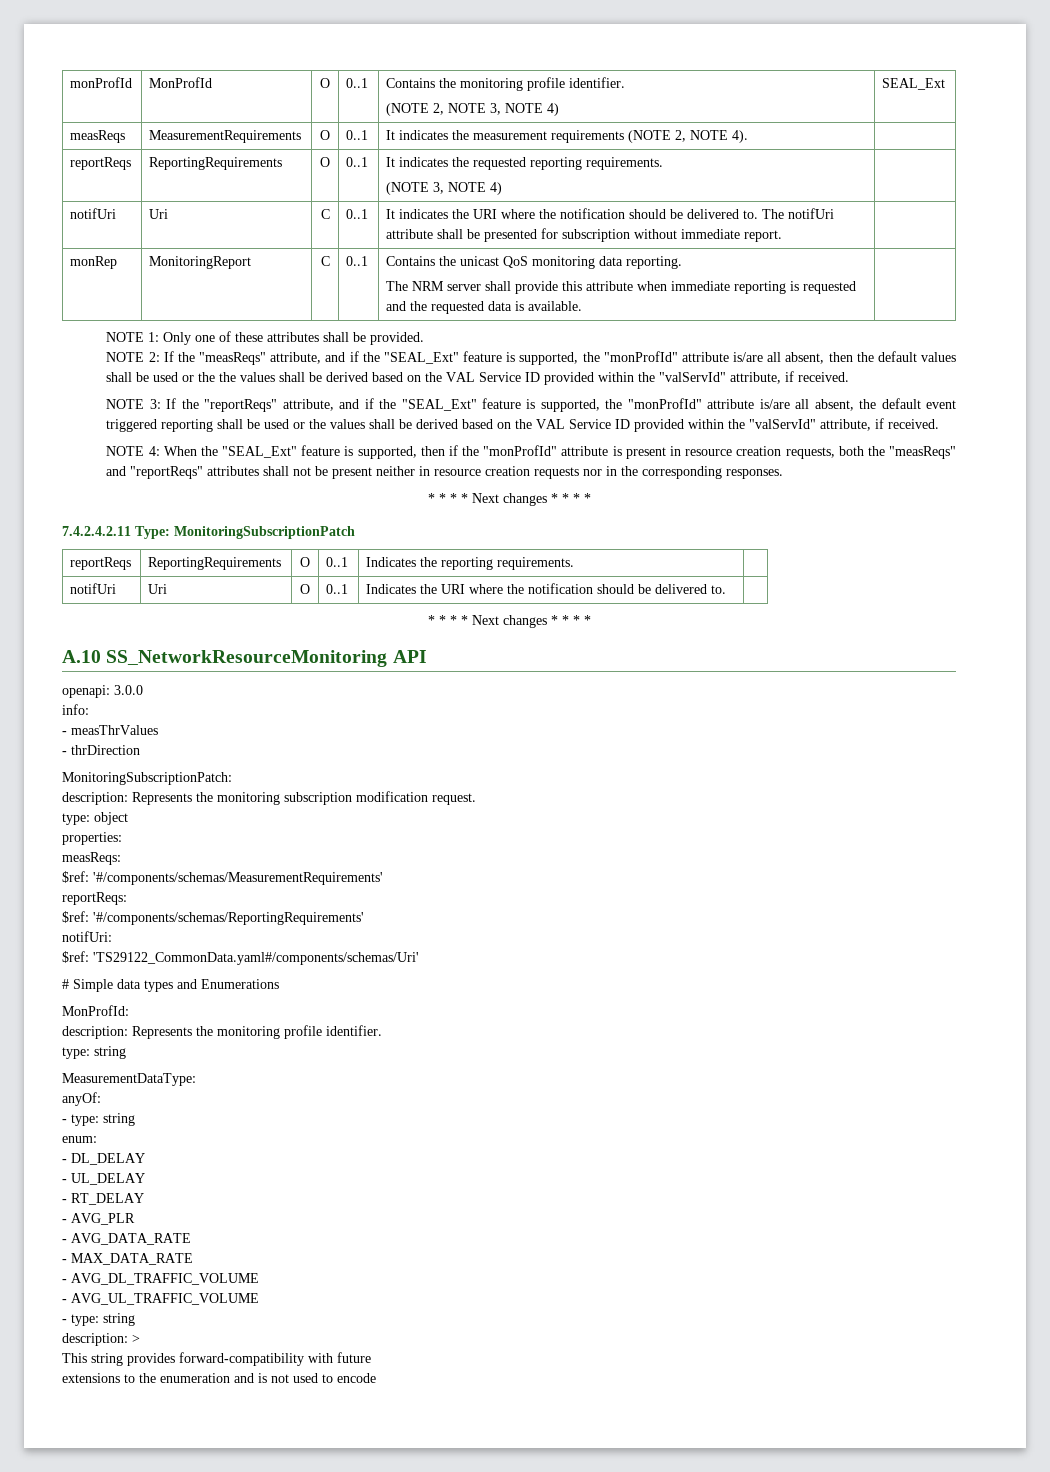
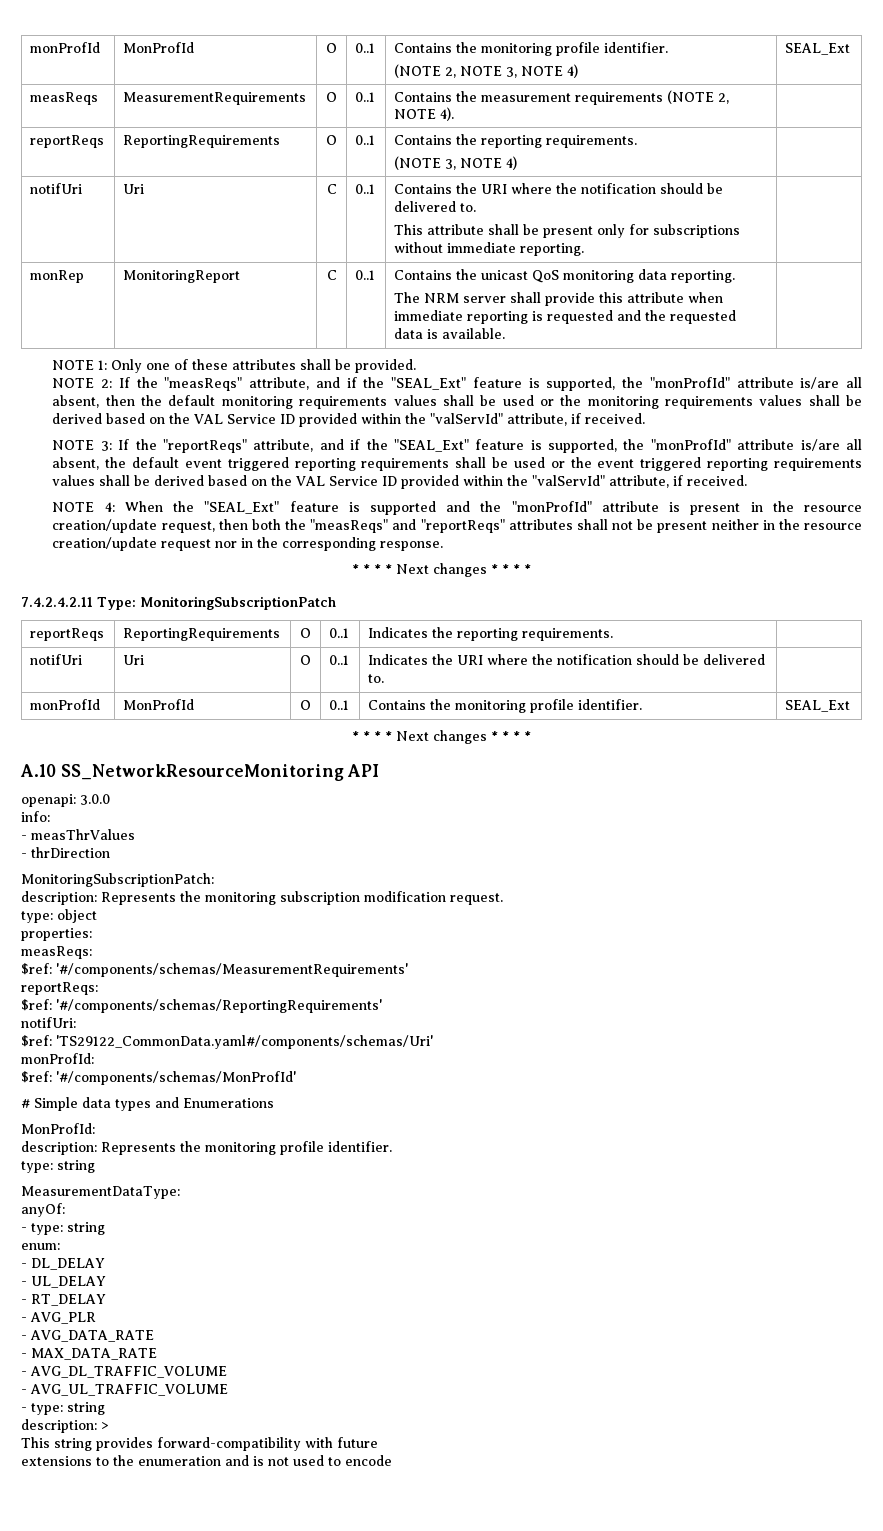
- measReqs | MeasurementRequirements | O | 0..1 | It indicates the measurement requirements (NOTE 2, NOTE 4). |
+ measReqs | MeasurementRequirements | O | 0..1 | Contains the measurement requirements (NOTE 2, NOTE 4). |
- reportReqs | ReportingRequirements | O | 0..1 | It indicates the requested reporting requirements.
+ reportReqs | ReportingRequirements | O | 0..1 | Contains the reporting requirements.
- notifUri | Uri | C | 0..1 | It indicates the URI where the notification should be delivered to. The notifUri attribute shall be presented for subscription without immediate report. |
+ notifUri | Uri | C | 0..1 | Contains the URI where the notification should be delivered to.
+ This attribute shall be present only for subscriptions without immediate reporting. |
- NOTE 2: If the "measReqs" attribute, and if the "SEAL_Ext" feature is supported, the "monProfId" attribute is/are all absent, then the default values shall be used or the the values shall be derived based on the VAL Service ID provided within the "valServId" attribute, if received.
+ NOTE 2: If the "measReqs" attribute, and if the "SEAL_Ext" feature is supported, the "monProfId" attribute is/are all absent, then the default monitoring requirements values shall be used or the monitoring requirements values shall be derived based on the VAL Service ID provided within the "valServId" attribute, if received.
- NOTE 3: If the "reportReqs" attribute, and if the "SEAL_Ext" feature is supported, the "monProfId" attribute is/are all absent, the default event triggered reporting shall be used or the values shall be derived based on the VAL Service ID provided within the "valServId" attribute, if received.
+ NOTE 3: If the "reportReqs" attribute, and if the "SEAL_Ext" feature is supported, the "monProfId" attribute is/are all absent, the default event triggered reporting requirements shall be used or the event triggered reporting requirements values shall be derived based on the VAL Service ID provided within the "valServId" attribute, if received.
- NOTE 4: When the "SEAL_Ext" feature is supported, then if the "monProfId" attribute is present in resource creation requests, both the "measReqs" and "reportReqs" attributes shall not be present neither in resource creation requests nor in the corresponding responses.
+ NOTE 4: When the "SEAL_Ext" feature is supported and the "monProfId" attribute is present in the resource creation/update request, then both the "measReqs" and "reportReqs" attributes shall not be present neither in the resource creation/update request nor in the corresponding response.
+ monProfId | MonProfId | O | 0..1 | Contains the monitoring profile identifier. | SEAL_Ext
+ monProfId:
+ $ref: '#/components/schemas/MonProfId'

